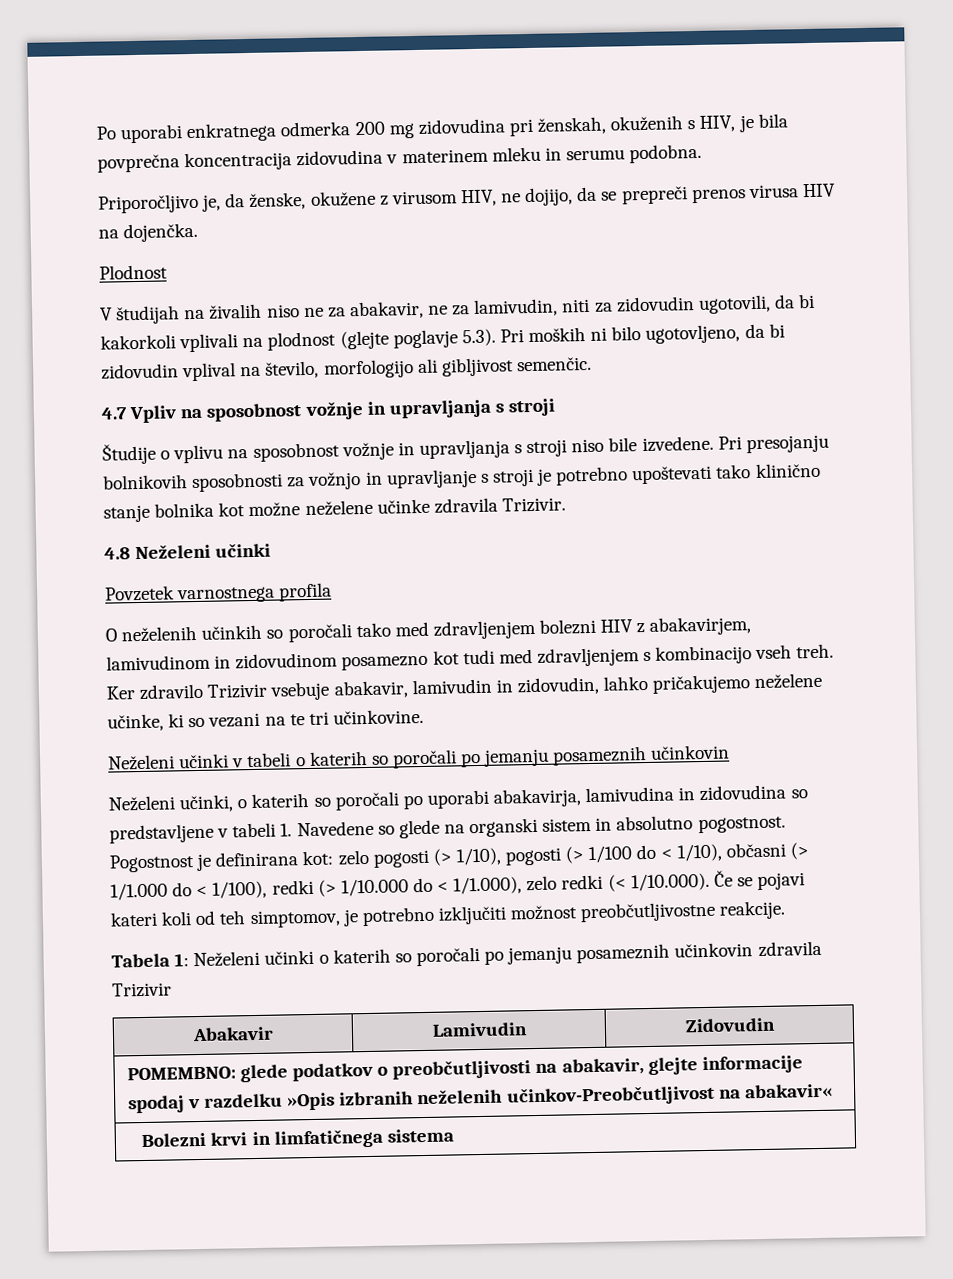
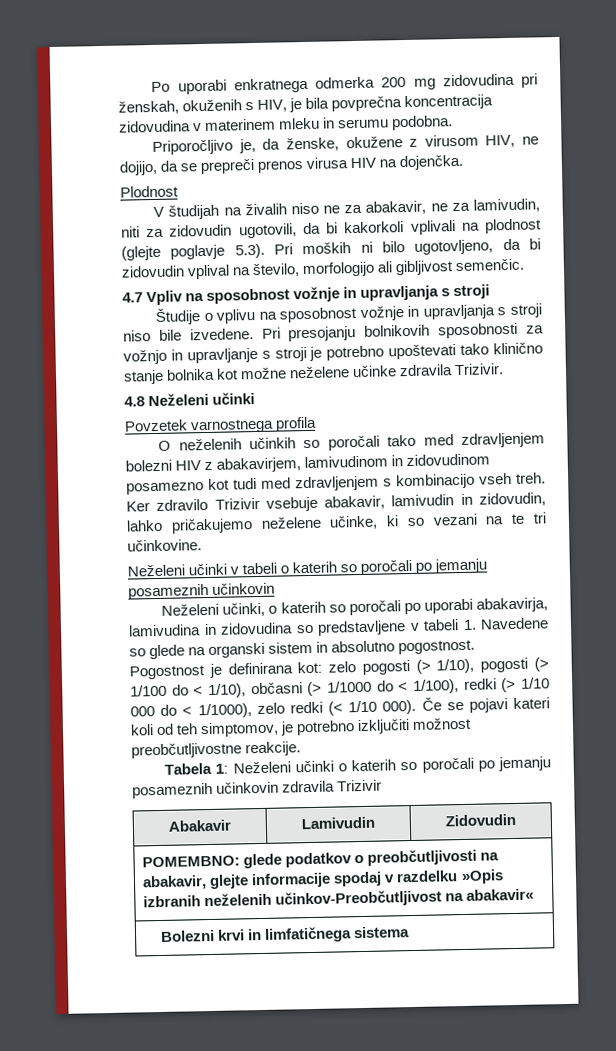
- Pogostnost je definirana kot: zelo pogosti (> 1/10), pogosti (> 1/100 do < 1/10), občasni (> 1/1.000 do < 1/100), redki (> 1/10.000 do < 1/1.000), zelo redki (< 1/10.000). Če se pojavi kateri koli od teh simptomov, je potrebno izključiti možnost preobčutljivostne reakcije.
+ Pogostnost je definirana kot: zelo pogosti (> 1/10), pogosti (> 1/100 do < 1/10), občasni (> 1/1000 do < 1/100), redki (> 1/10 000 do < 1/1000), zelo redki (< 1/10 000). Če se pojavi kateri koli od teh simptomov, je potrebno izključiti možnost preobčutljivostne reakcije.

